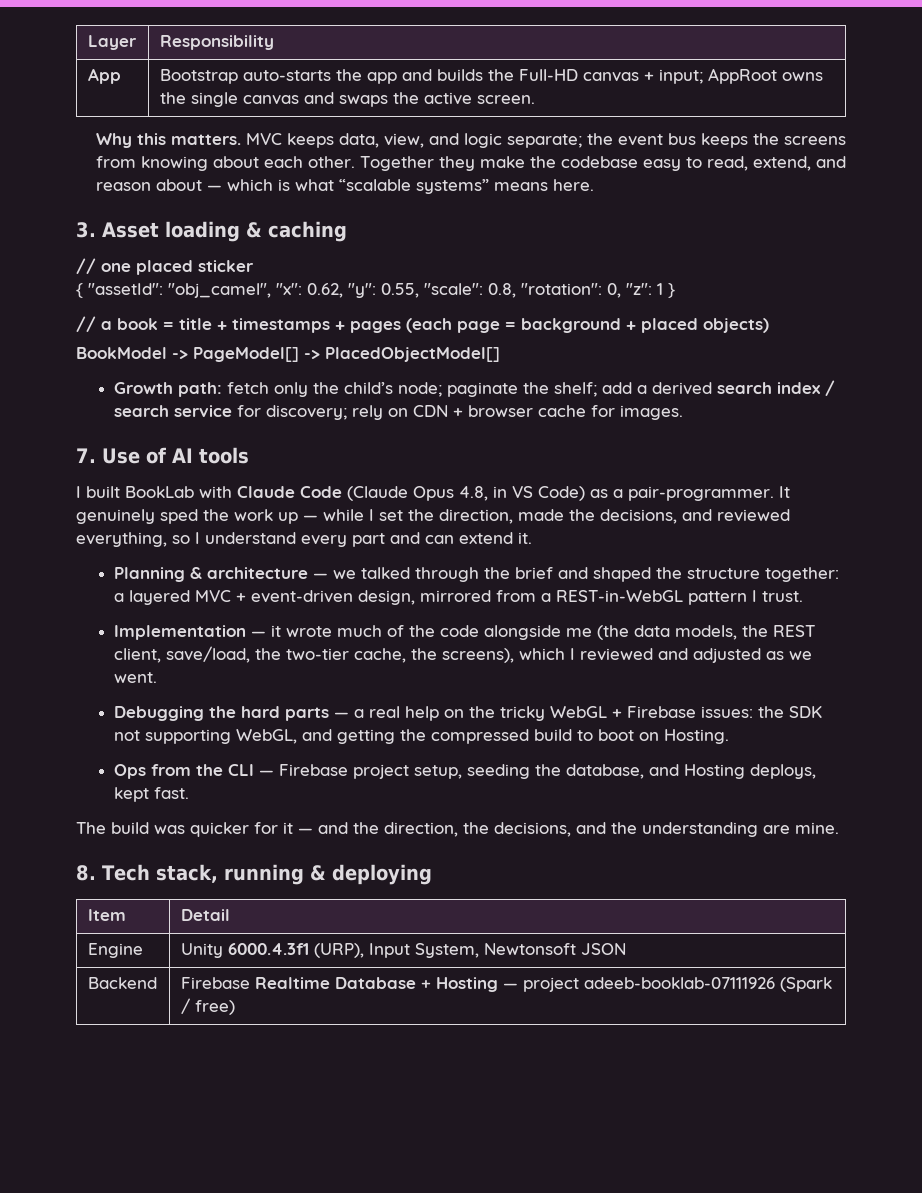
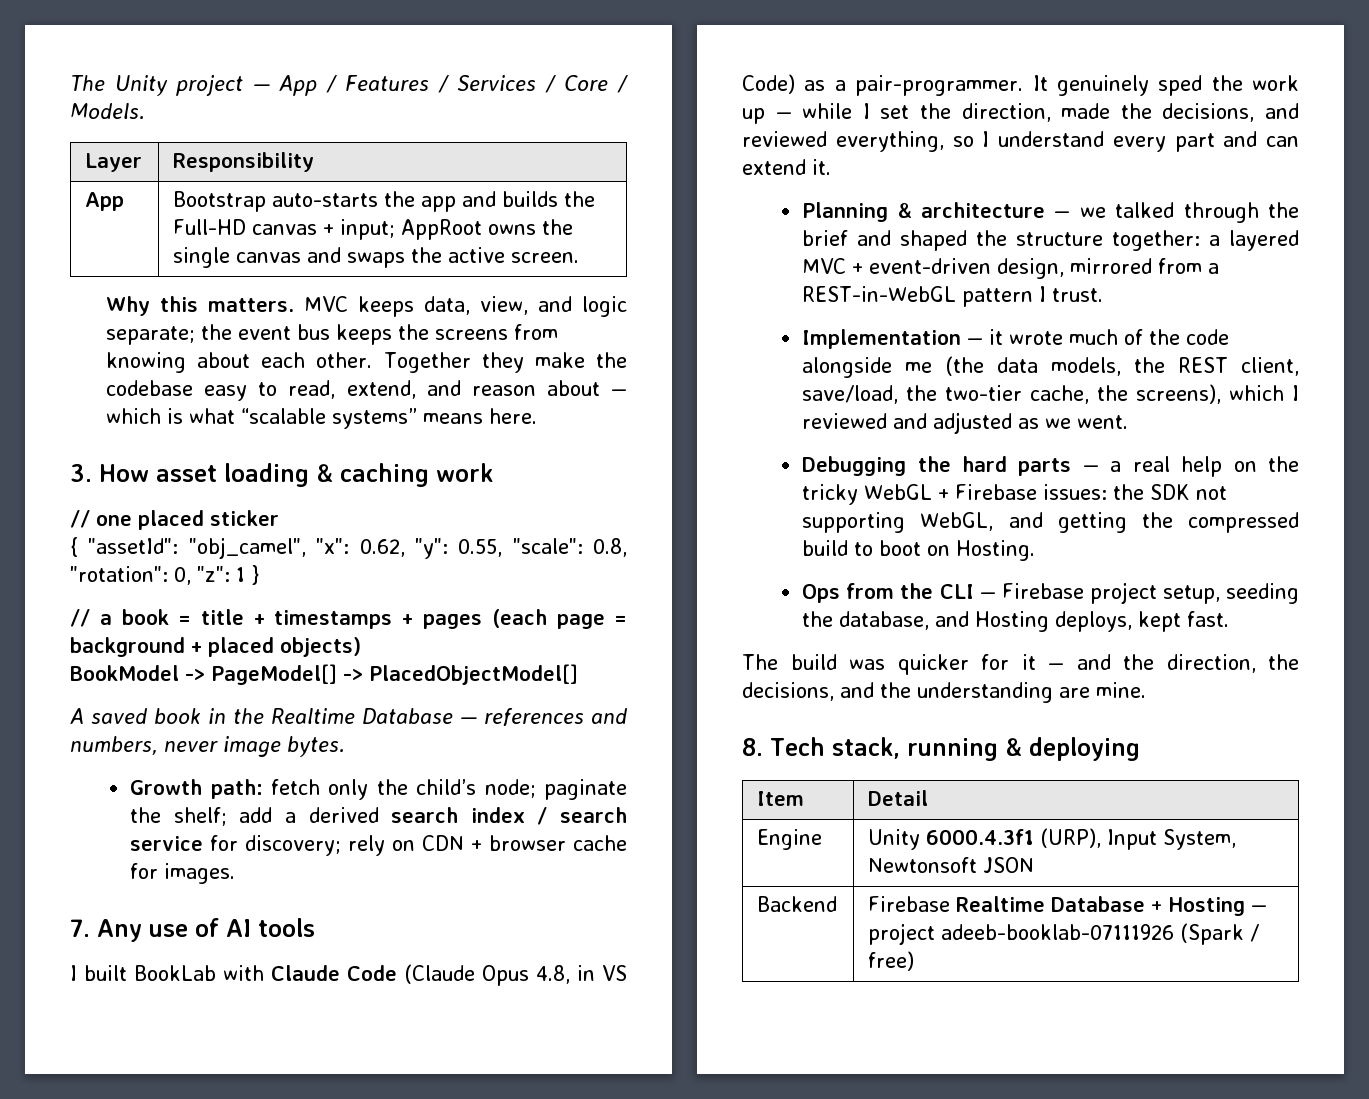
+ The Unity project — App / Features / Services / Core / Models.
- 3. Asset loading & caching
+ 3. How asset loading & caching work
+ A saved book in the Realtime Database — references and numbers, never image bytes.
- 7. Use of AI tools
+ 7. Any use of AI tools

